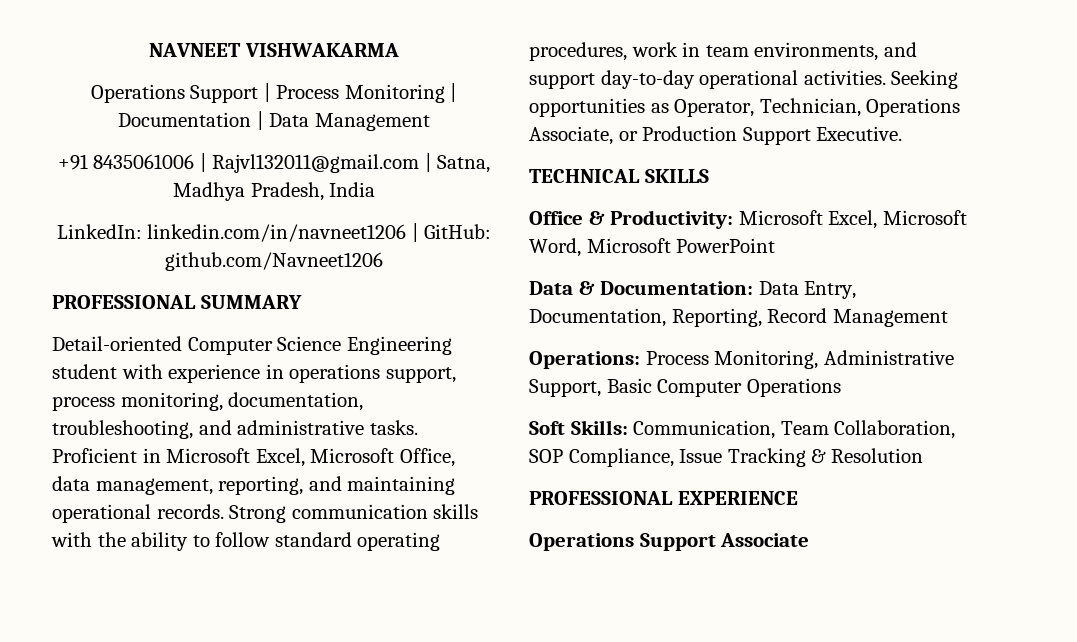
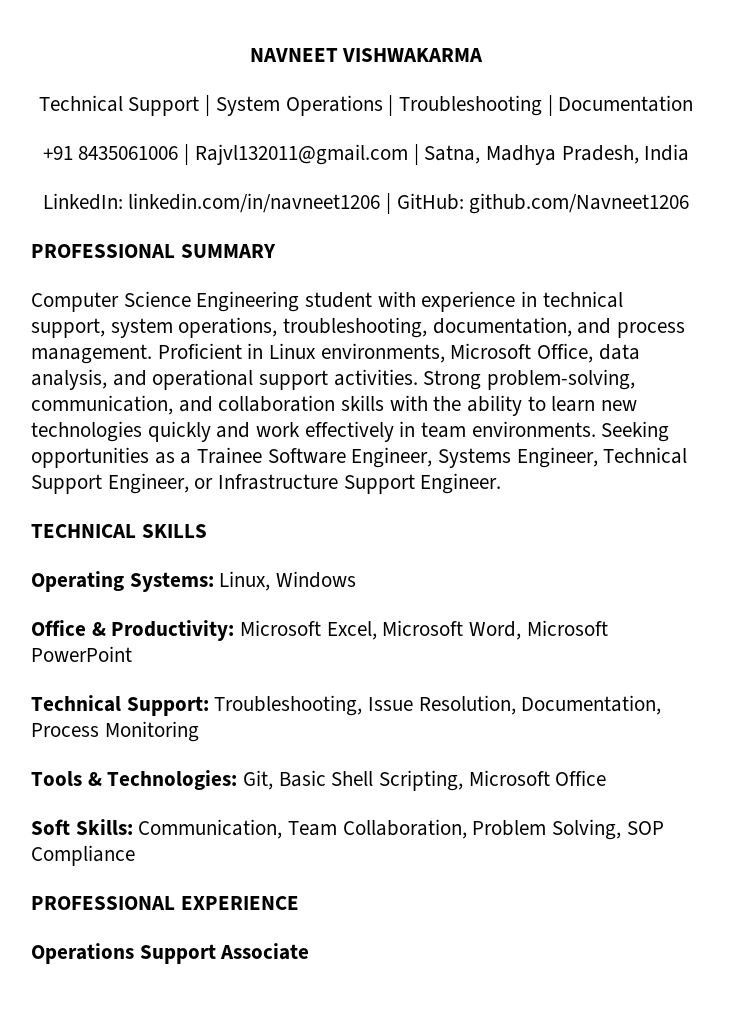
- Operations Support | Process Monitoring | Documentation | Data Management
+ Technical Support | System Operations | Troubleshooting | Documentation
- Detail-oriented Computer Science Engineering student with experience in operations support, process monitoring, documentation, troubleshooting, and administrative tasks. Proficient in Microsoft Excel, Microsoft Office, data management, reporting, and maintaining operational records. Strong communication skills with the ability to follow standard operating procedures, work in team environments, and support day-to-day operational activities. Seeking opportunities as Operator, Technician, Operations Associate, or Production Support Executive.
+ Computer Science Engineering student with experience in technical support, system operations, troubleshooting, documentation, and process management. Proficient in Linux environments, Microsoft Office, data analysis, and operational support activities. Strong problem-solving, communication, and collaboration skills with the ability to learn new technologies quickly and work effectively in team environments. Seeking opportunities as a Trainee Software Engineer, Systems Engineer, Technical Support Engineer, or Infrastructure Support Engineer.
  TECHNICAL SKILLS
+ Operating Systems: Linux, Windows
- Data & Documentation: Data Entry, Documentation, Reporting, Record Management
- Operations: Process Monitoring, Administrative Support, Basic Computer Operations
+ Technical Support: Troubleshooting, Issue Resolution, Documentation, Process Monitoring
+ Tools & Technologies: Git, Basic Shell Scripting, Microsoft Office
- Soft Skills: Communication, Team Collaboration, SOP Compliance, Issue Tracking & Resolution
+ Soft Skills: Communication, Team Collaboration, Problem Solving, SOP Compliance

